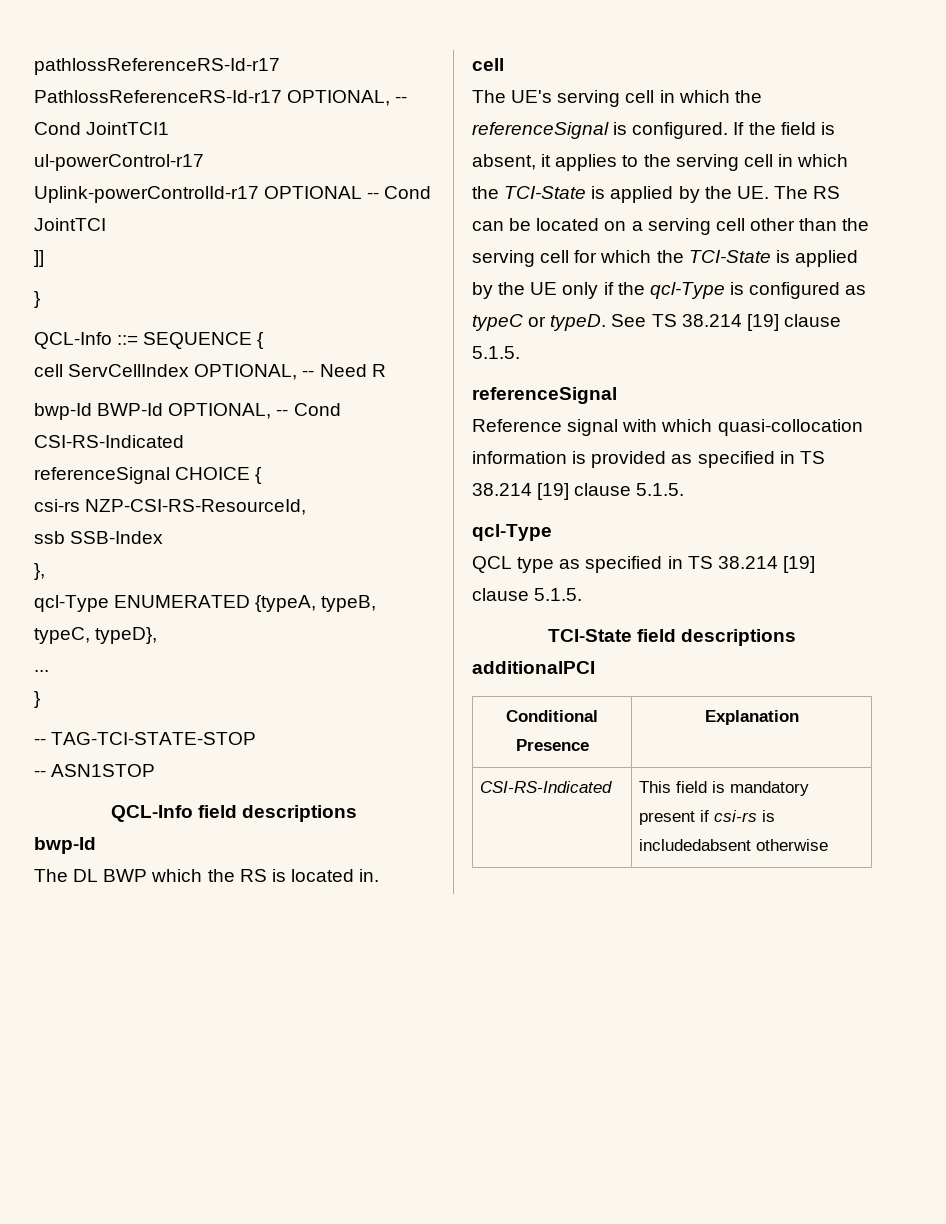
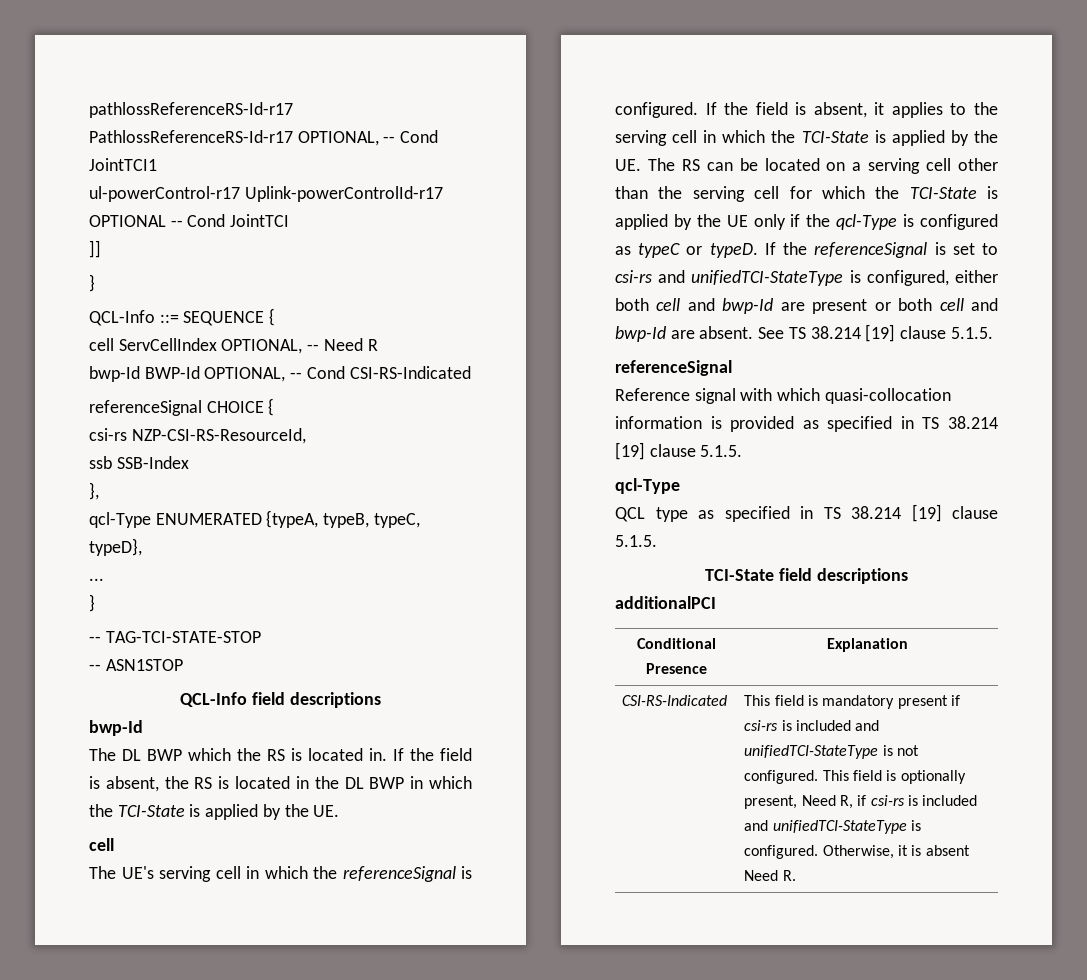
+ If the field is absent, the RS is located in the DL BWP in which the TCI-State is applied by the UE.
+ If the referenceSignal is set to csi-rs and unifiedTCI-StateType is configured, either both cell and bwp-Id are present or both cell and bwp-Id are absent.
- CSI-RS-Indicated | This field is mandatory present if csi-rs is includedabsent otherwise
+ CSI-RS-Indicated | This field is mandatory present if csi-rs is included and unifiedTCI-StateType is not configured. This field is optionally present, Need R, if csi-rs is included and unifiedTCI-StateType is configured. Otherwise, it is absent Need R.

